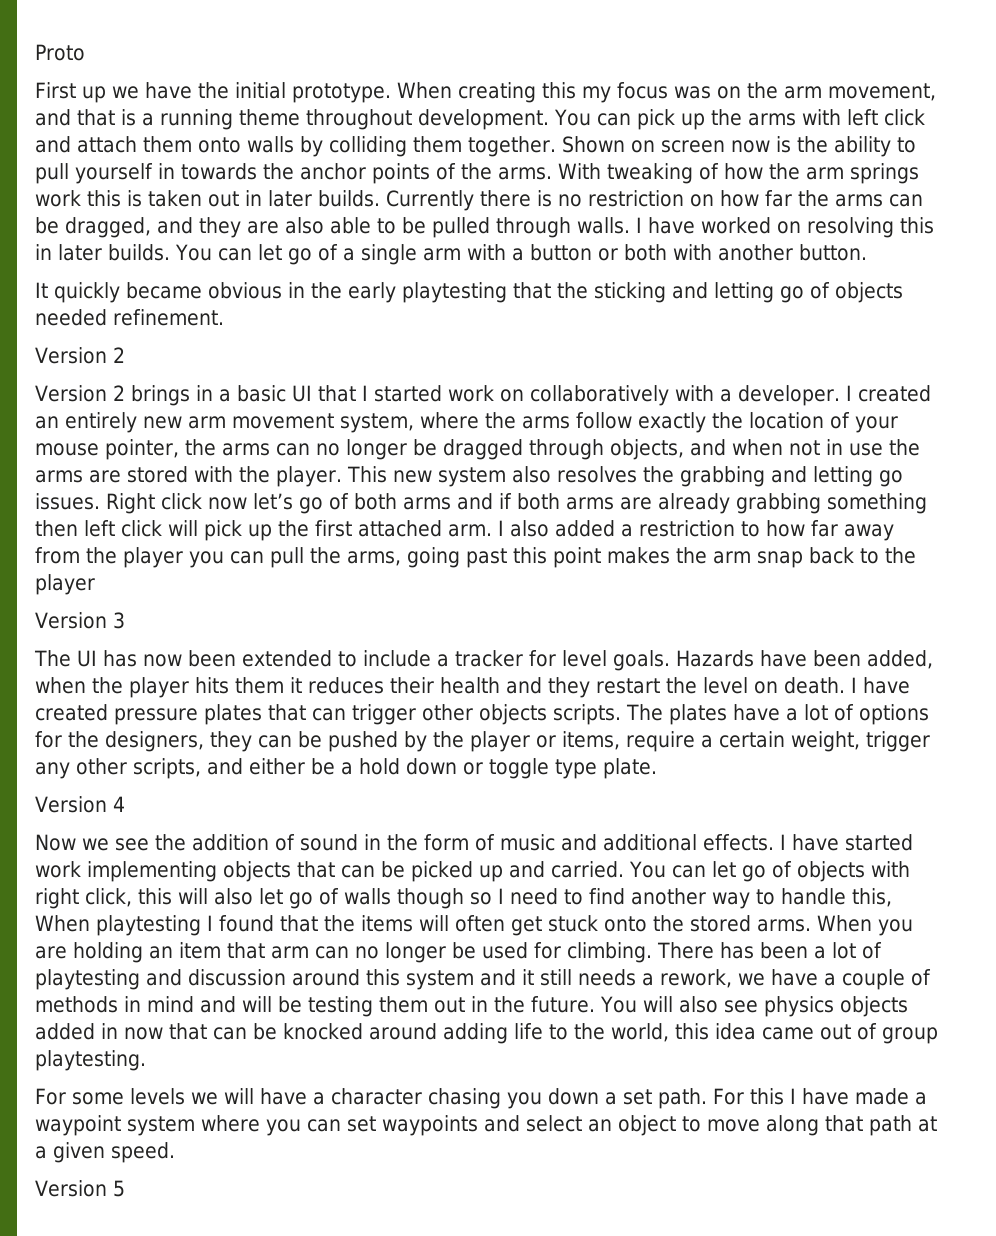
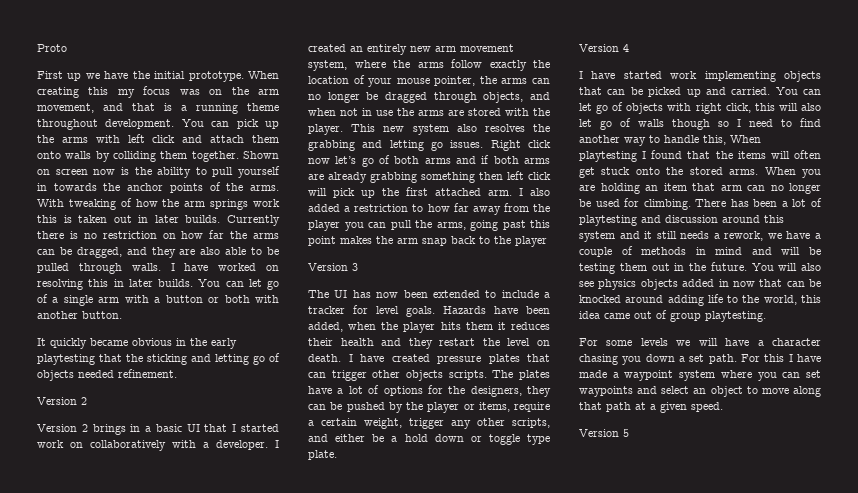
- Now we see the addition of sound in the form of music and additional effects.

